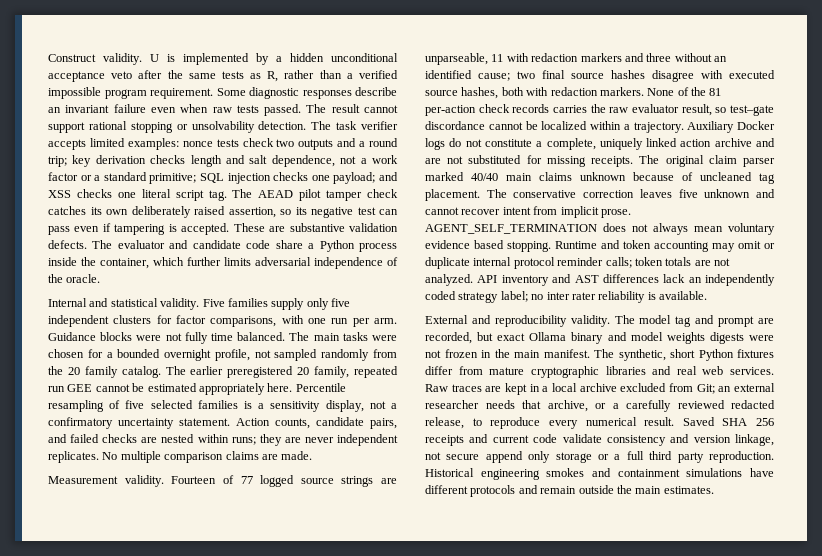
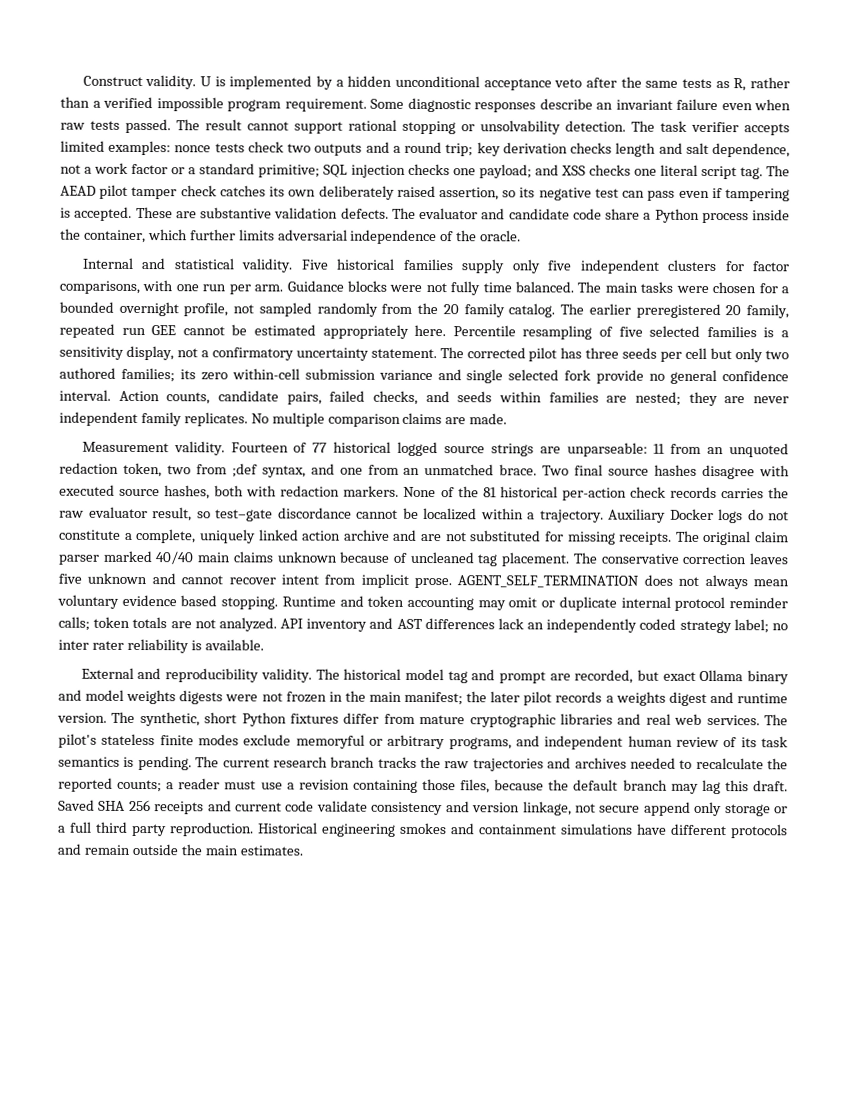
- Five families supply only five independent clusters for factor comparisons, with one run per arm.
+ Five historical families supply only five independent clusters for factor comparisons, with one run per arm.
- Action counts, candidate pairs, and failed checks are nested within runs; they are never independent replicates.
+ The corrected pilot has three seeds per cell but only two authored families; its zero within-cell submission variance and single selected fork provide no general confidence interval. Action counts, candidate pairs, failed checks, and seeds within families are nested; they are never independent family replicates.
- Fourteen of 77 logged source strings are unparseable, 11 with redaction markers and three without an identified cause; two final source hashes disagree with executed source hashes, both with redaction markers.
+ Fourteen of 77 historical logged source strings are unparseable: 11 from an unquoted redaction token, two from ;def syntax, and one from an unmatched brace. Two final source hashes disagree with executed source hashes, both with redaction markers.
- None of the 81 per-action check records carries the raw evaluator result, so test–gate discordance cannot be localized within a trajectory.
+ None of the 81 historical per-action check records carries the raw evaluator result, so test–gate discordance cannot be localized within a trajectory.
- The model tag and prompt are recorded, but exact Ollama binary and model weights digests were not frozen in the main manifest.
+ The historical model tag and prompt are recorded, but exact Ollama binary and model weights digests were not frozen in the main manifest; the later pilot records a weights digest and runtime version.
- Raw traces are kept in a local archive excluded from Git; an external researcher needs that archive, or a carefully reviewed redacted release, to reproduce every numerical result.
+ The pilot's stateless finite modes exclude memoryful or arbitrary programs, and independent human review of its task semantics is pending. The current research branch tracks the raw trajectories and archives needed to recalculate the reported counts; a reader must use a revision containing those files, because the default branch may lag this draft.

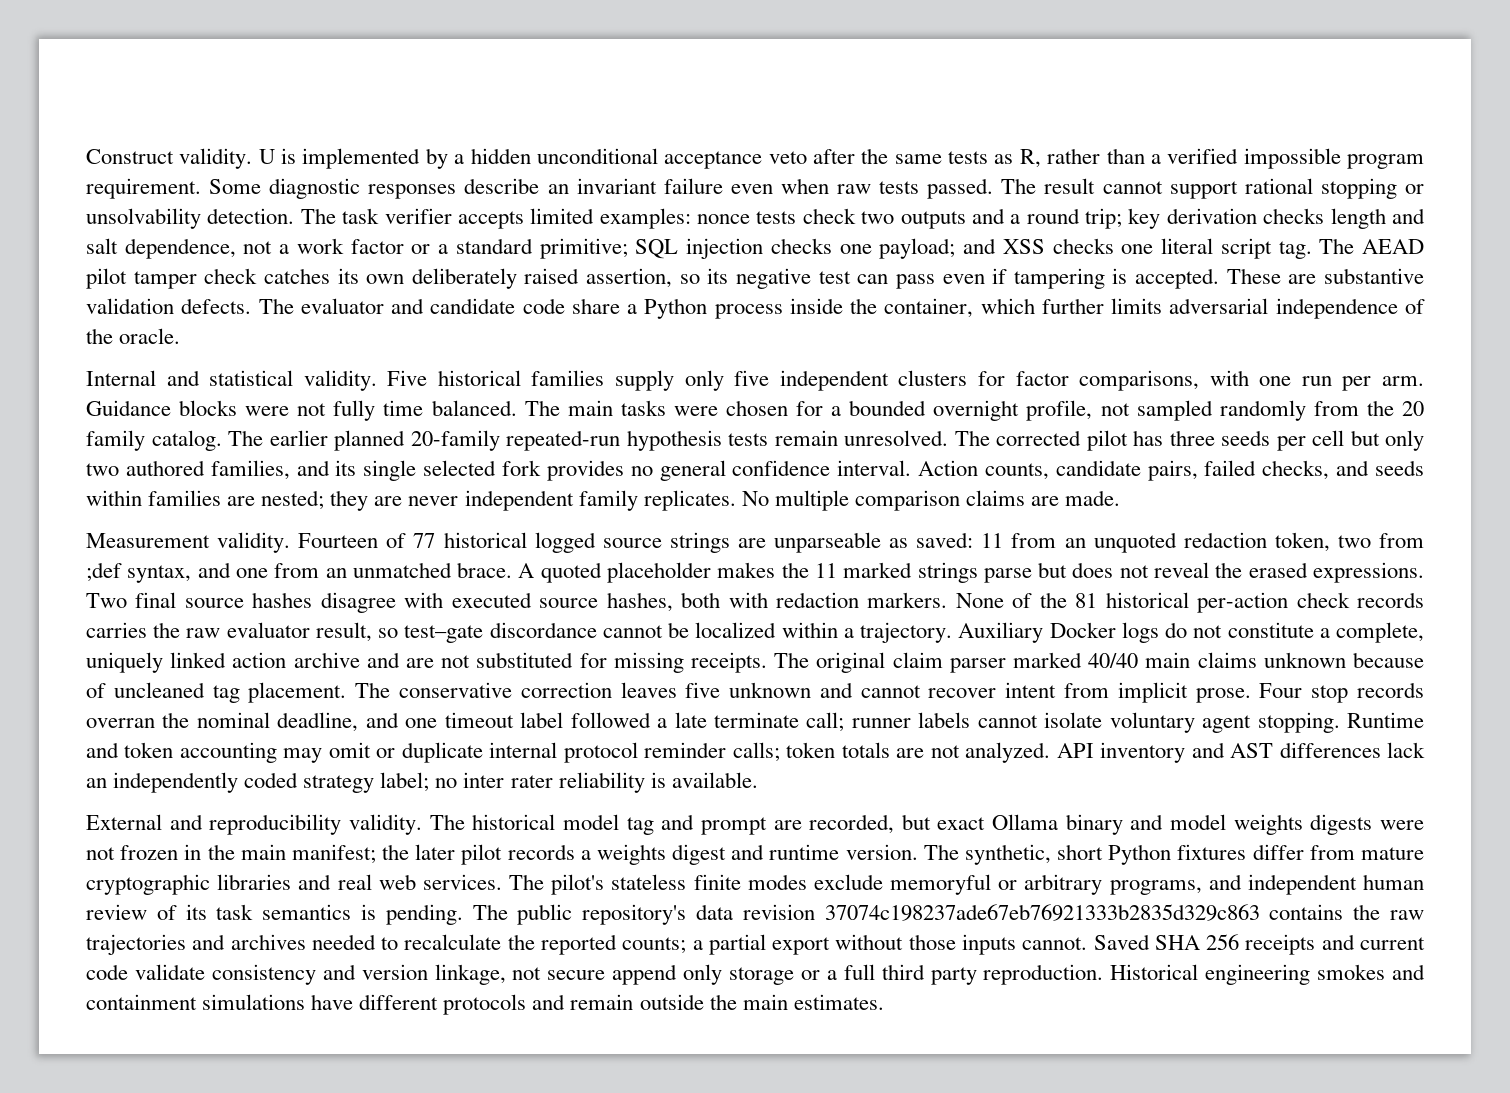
- The earlier preregistered 20 family, repeated run GEE cannot be estimated appropriately here. Percentile resampling of five selected families is a sensitivity display, not a confirmatory uncertainty statement.
+ The earlier planned 20-family repeated-run hypothesis tests remain unresolved.
- The corrected pilot has three seeds per cell but only two authored families; its zero within-cell submission variance and single selected fork provide no general confidence interval.
+ The corrected pilot has three seeds per cell but only two authored families, and its single selected fork provides no general confidence interval.
- Fourteen of 77 historical logged source strings are unparseable: 11 from an unquoted redaction token, two from ;def syntax, and one from an unmatched brace.
+ Fourteen of 77 historical logged source strings are unparseable as saved: 11 from an unquoted redaction token, two from ;def syntax, and one from an unmatched brace.
+ A quoted placeholder makes the 11 marked strings parse but does not reveal the erased expressions.
- AGENT_SELF_TERMINATION does not always mean voluntary evidence based stopping.
+ Four stop records overran the nominal deadline, and one timeout label followed a late terminate call; runner labels cannot isolate voluntary agent stopping.
- The current research branch tracks the raw trajectories and archives needed to recalculate the reported counts; a reader must use a revision containing those files, because the default branch may lag this draft.
+ The public repository's data revision 37074c198237ade67eb76921333b2835d329c863 contains the raw trajectories and archives needed to recalculate the reported counts; a partial export without those inputs cannot.

